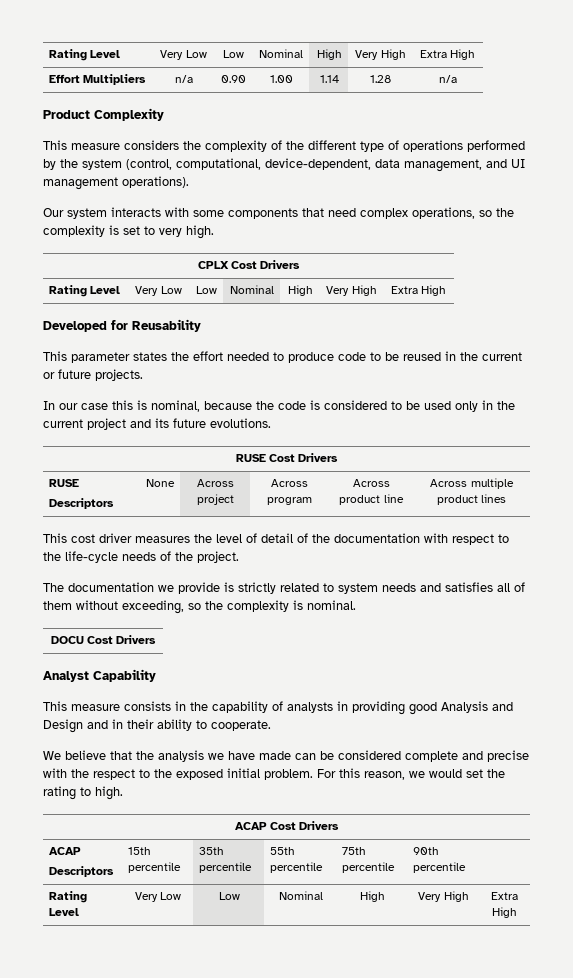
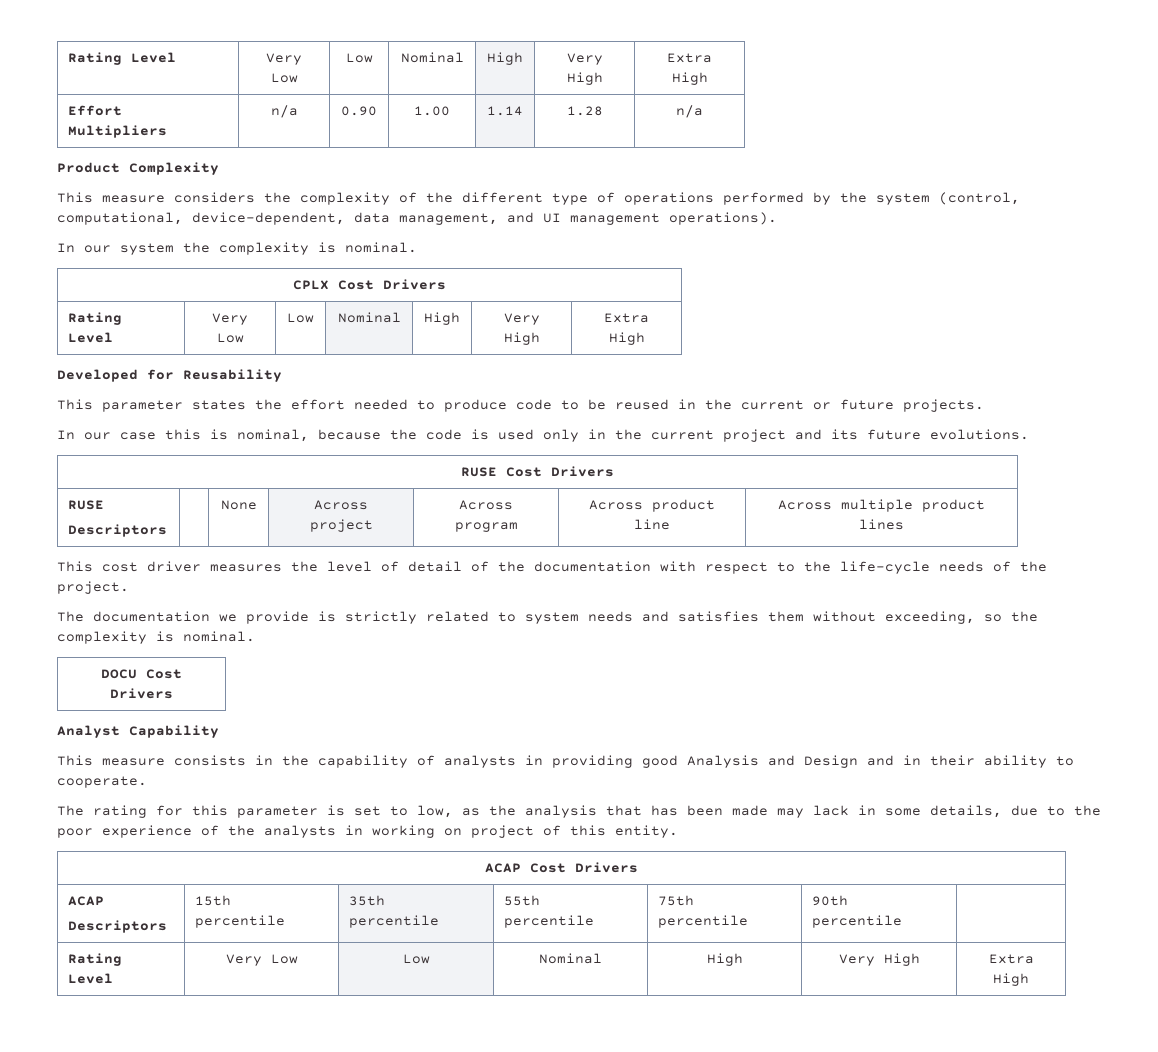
- Our system interacts with some components that need complex operations, so the complexity is set to very high.
+ In our system the complexity is nominal.
- In our case this is nominal, because the code is considered to be used only in the current project and its future evolutions.
+ In our case this is nominal, because the code is used only in the current project and its future evolutions.
- The documentation we provide is strictly related to system needs and satisfies all of them without exceeding, so the complexity is nominal.
+ The documentation we provide is strictly related to system needs and satisfies them without exceeding, so the complexity is nominal.
- We believe that the analysis we have made can be considered complete and precise with the respect to the exposed initial problem. For this reason, we would set the rating to high.
+ The rating for this parameter is set to low, as the analysis that has been made may lack in some details, due to the poor experience of the analysts in working on project of this entity.

